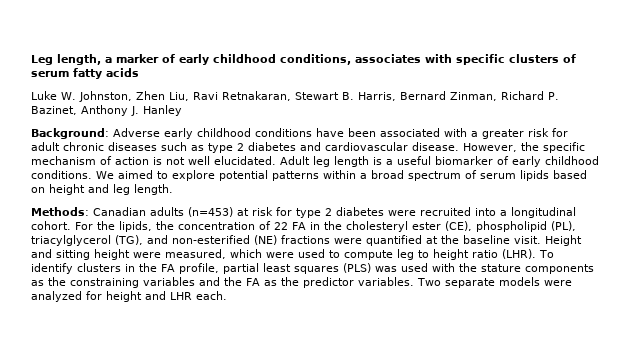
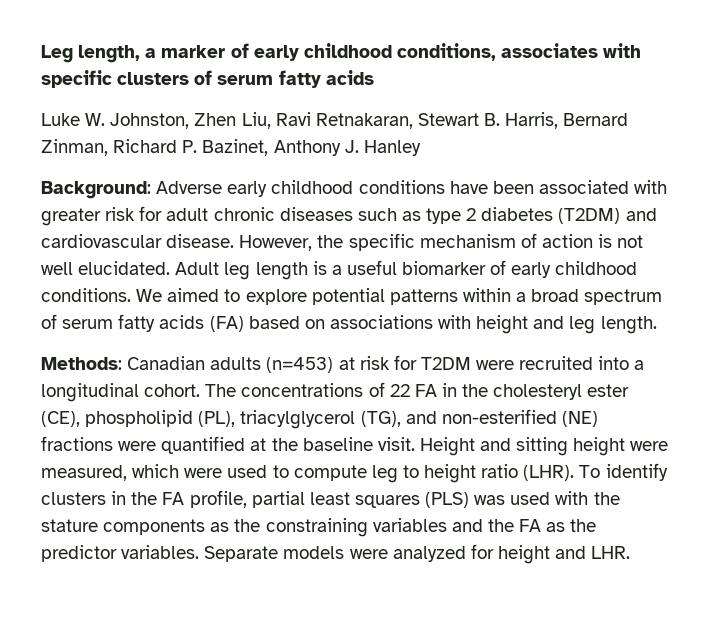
- Background: Adverse early childhood conditions have been associated with a greater risk for adult chronic diseases such as type 2 diabetes and cardiovascular disease.
+ Background: Adverse early childhood conditions have been associated with greater risk for adult chronic diseases such as type 2 diabetes (T2DM) and cardiovascular disease.
- We aimed to explore potential patterns within a broad spectrum of serum lipids based on height and leg length.
+ We aimed to explore potential patterns within a broad spectrum of serum fatty acids (FA) based on associations with height and leg length.
- Methods: Canadian adults (n=453) at risk for type 2 diabetes were recruited into a longitudinal cohort.
+ Methods: Canadian adults (n=453) at risk for T2DM were recruited into a longitudinal cohort.
- For the lipids, the concentration of 22 FA in the cholesteryl ester (CE), phospholipid (PL), triacylglycerol (TG), and non-esterified (NE) fractions were quantified at the baseline visit.
+ The concentrations of 22 FA in the cholesteryl ester (CE), phospholipid (PL), triacylglycerol (TG), and non-esterified (NE) fractions were quantified at the baseline visit.
- Two separate models were analyzed for height and LHR each.
+ Separate models were analyzed for height and LHR.

